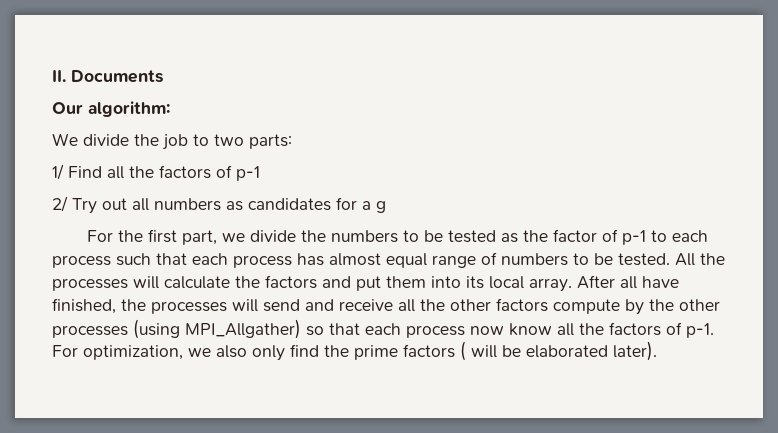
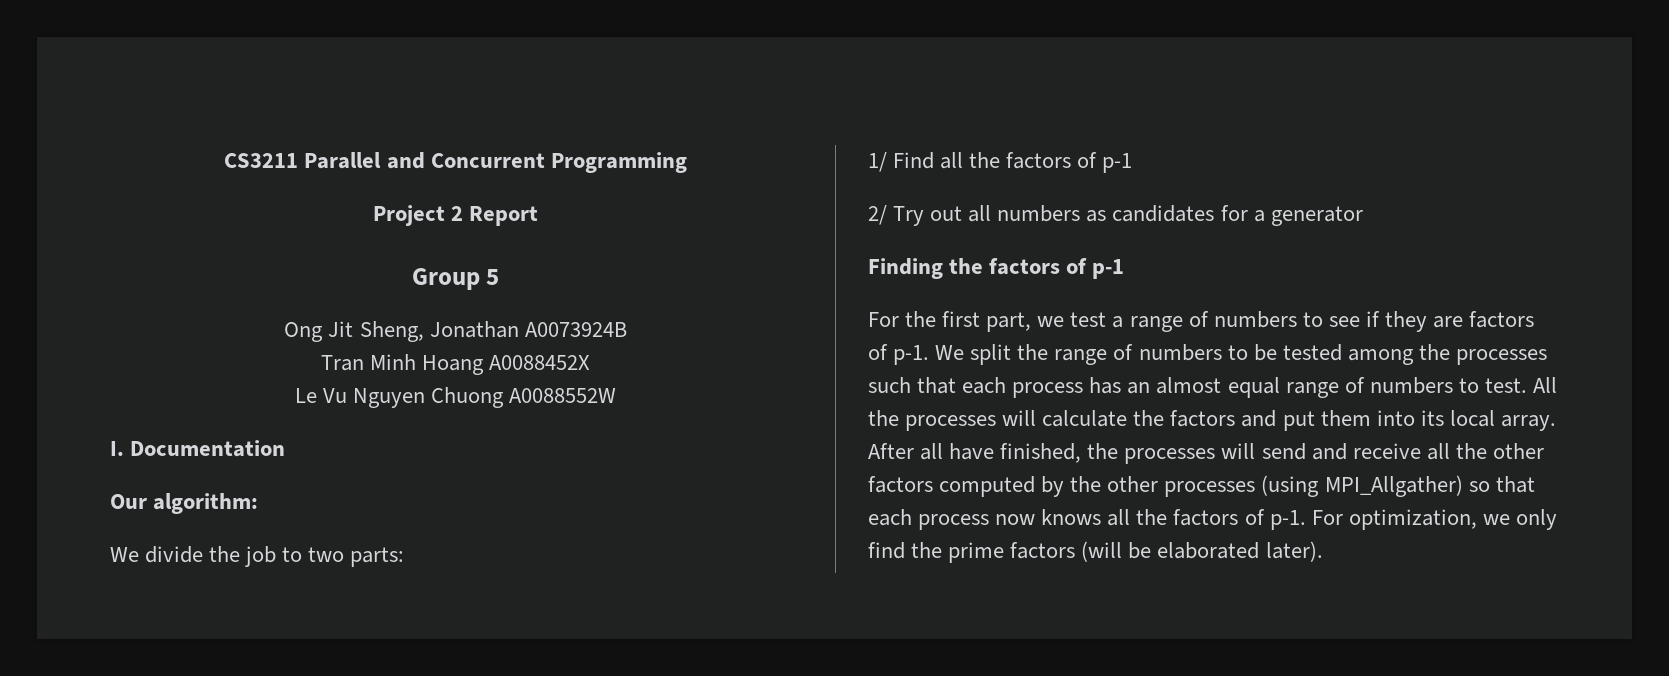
- II. Documents
+ CS3211 Parallel and Concurrent Programming
+ Project 2 Report
+ Group 5
+ Ong Jit Sheng, Jonathan A0073924B
+ Tran Minh Hoang A0088452X
+ Le Vu Nguyen Chuong A0088552W
+ I. Documentation
- 2/ Try out all numbers as candidates for a g
+ 2/ Try out all numbers as candidates for a generator
+ Finding the factors of p-1
- For the first part, we divide the numbers to be tested as the factor of p-1 to each process such that each process has almost equal range of numbers to be tested.
+ For the first part, we test a range of numbers to see if they are factors of p-1. We split the range of numbers to be tested among the processes such that each process has an almost equal range of numbers to test.
- After all have finished, the processes will send and receive all the other factors compute by the other processes (using MPI_Allgather) so that each process now know all the factors of p-1.
+ After all have finished, the processes will send and receive all the other factors computed by the other processes (using MPI_Allgather) so that each process now knows all the factors of p-1.
- For optimization, we also only find the prime factors ( will be elaborated later).
+ For optimization, we only find the prime factors (will be elaborated later).

